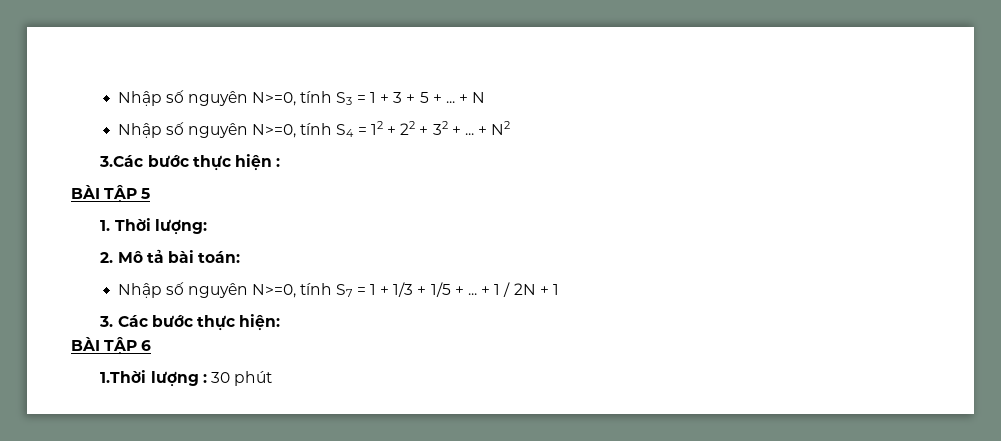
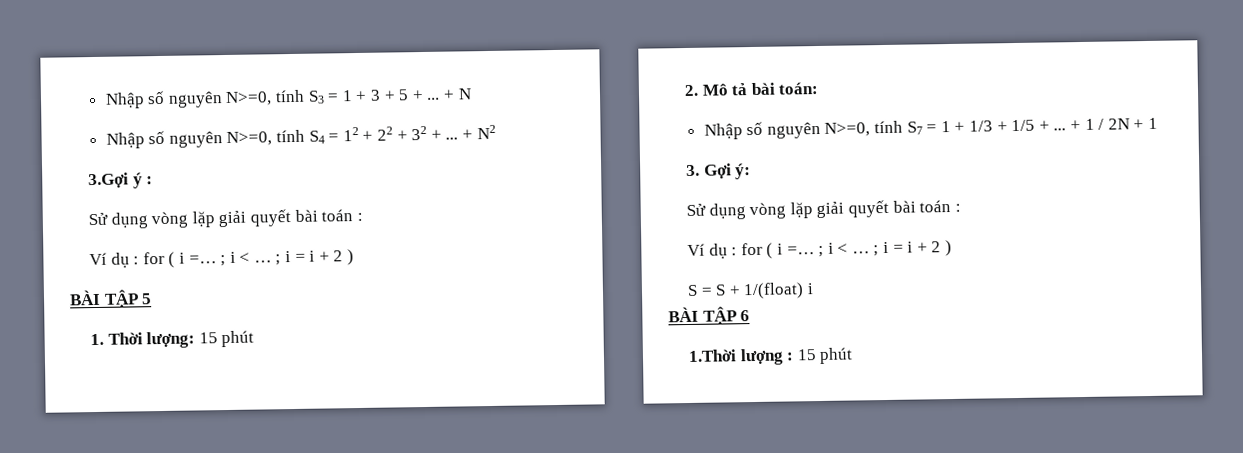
- 3.Các bước thực hiện :
+ 3.Gợi ý :
+ Sử dụng vòng lặp giải quyết bài toán :
+ Ví dụ : for ( i =… ; i < … ; i = i + 2 )
- 1. Thời lượng:
+ 1. Thời lượng: 15 phút
- 3. Các bước thực hiện:
+ 3. Gợi ý:
+ Sử dụng vòng lặp giải quyết bài toán :
+ Ví dụ : for ( i =… ; i < … ; i = i + 2 )
+ S = S + 1/(float) i
- 1.Thời lượng : 30 phút
+ 1.Thời lượng : 15 phút

